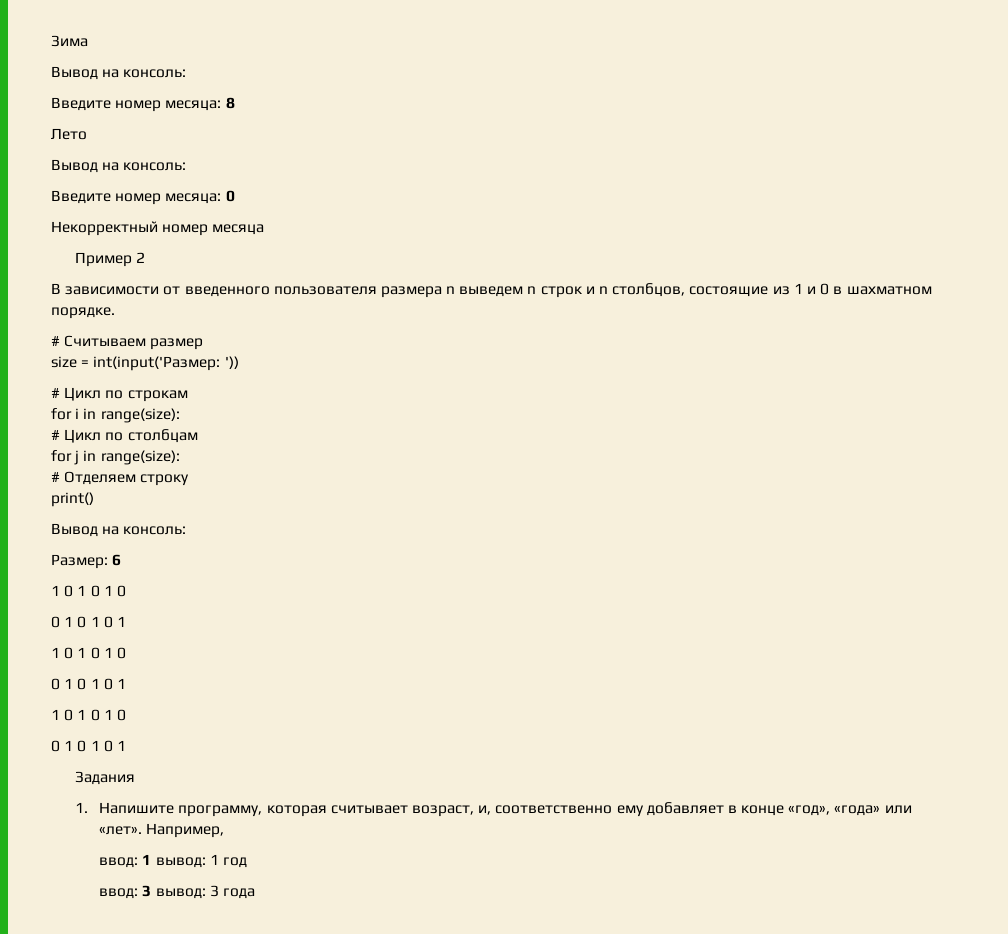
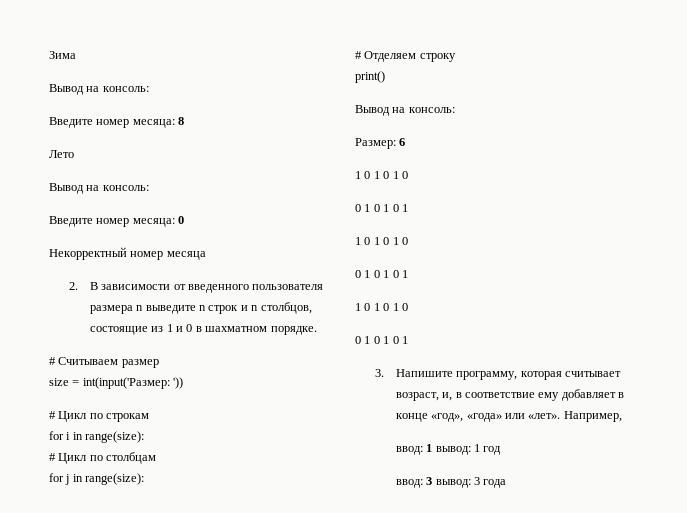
- Пример 2
- В зависимости от введенного пользователя размера n выведем n строк и n столбцов, состоящие из 1 и 0 в шахматном порядке.
+ 2. В зависимости от введенного пользователя размера n выведите n строк и n столбцов, состоящие из 1 и 0 в шахматном порядке.
- Задания
- 1. Напишите программу, которая считывает возраст, и, соответственно ему добавляет в конце «год», «года» или «лет».
+ 3. Напишите программу, которая считывает возраст, и, в соответствие ему добавляет в конце «год», «года» или «лет».

